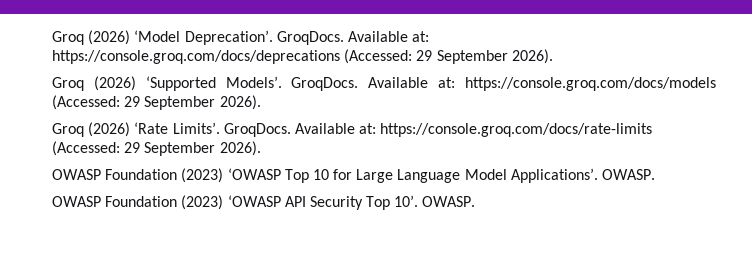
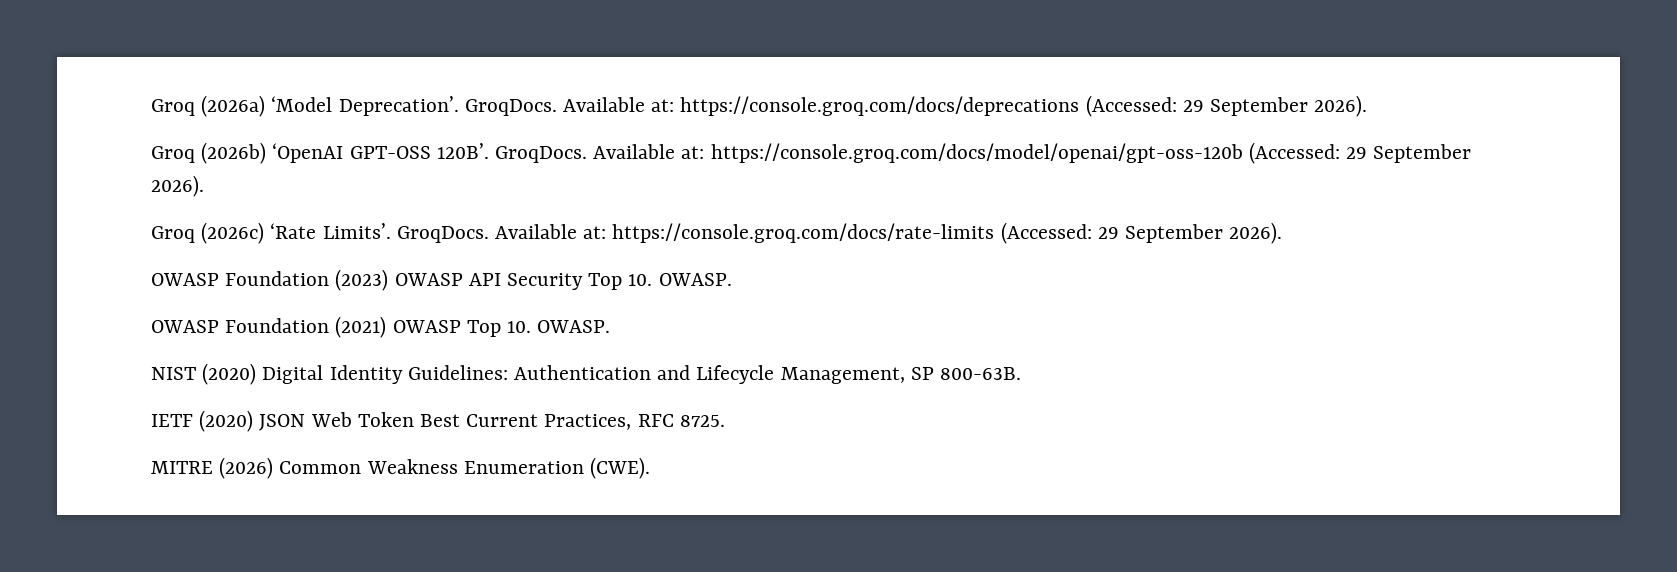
- Groq (2026) ‘Model Deprecation’.
+ Groq (2026a) ‘Model Deprecation’.
- Groq (2026) ‘Supported Models’. GroqDocs. Available at: https://console.groq.com/docs/models (Accessed: 29 September 2026).
- Groq (2026) ‘Rate Limits’.
+ Groq (2026b) ‘OpenAI GPT-OSS 120B’. GroqDocs. Available at: https://console.groq.com/docs/model/openai/gpt-oss-120b (Accessed: 29 September 2026).
+ Groq (2026c) ‘Rate Limits’.
- OWASP Foundation (2023) ‘OWASP Top 10 for Large Language Model Applications’. OWASP.
- OWASP Foundation (2023) ‘OWASP API Security Top 10’. OWASP.
+ OWASP Foundation (2023) OWASP API Security Top 10. OWASP.
+ OWASP Foundation (2021) OWASP Top 10. OWASP.
+ NIST (2020) Digital Identity Guidelines: Authentication and Lifecycle Management, SP 800-63B.
+ IETF (2020) JSON Web Token Best Current Practices, RFC 8725.
+ MITRE (2026) Common Weakness Enumeration (CWE).

